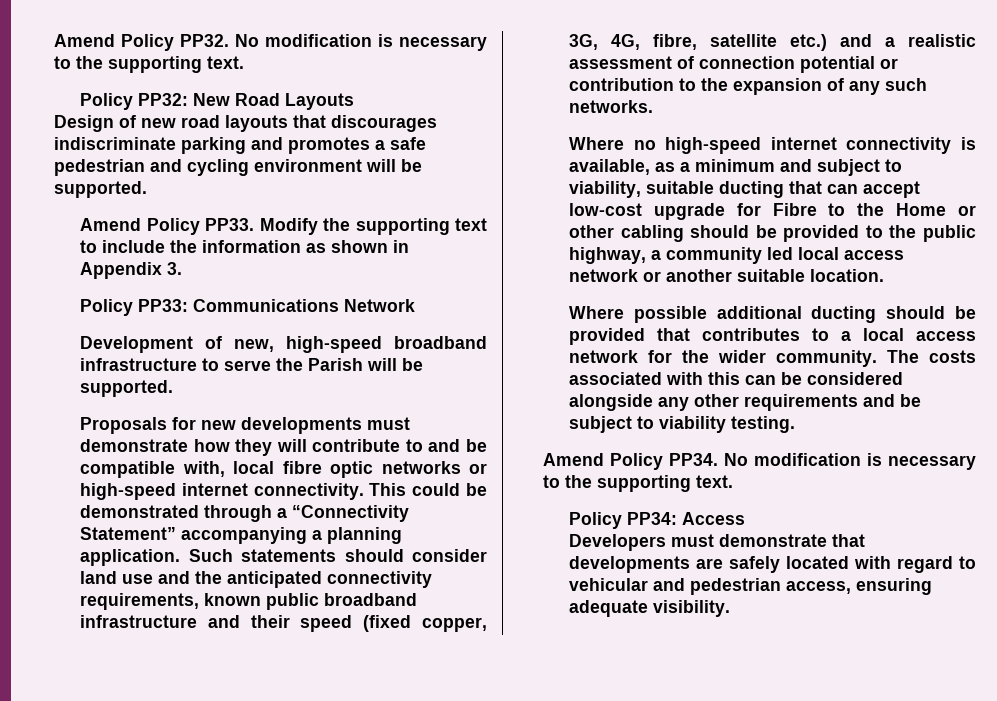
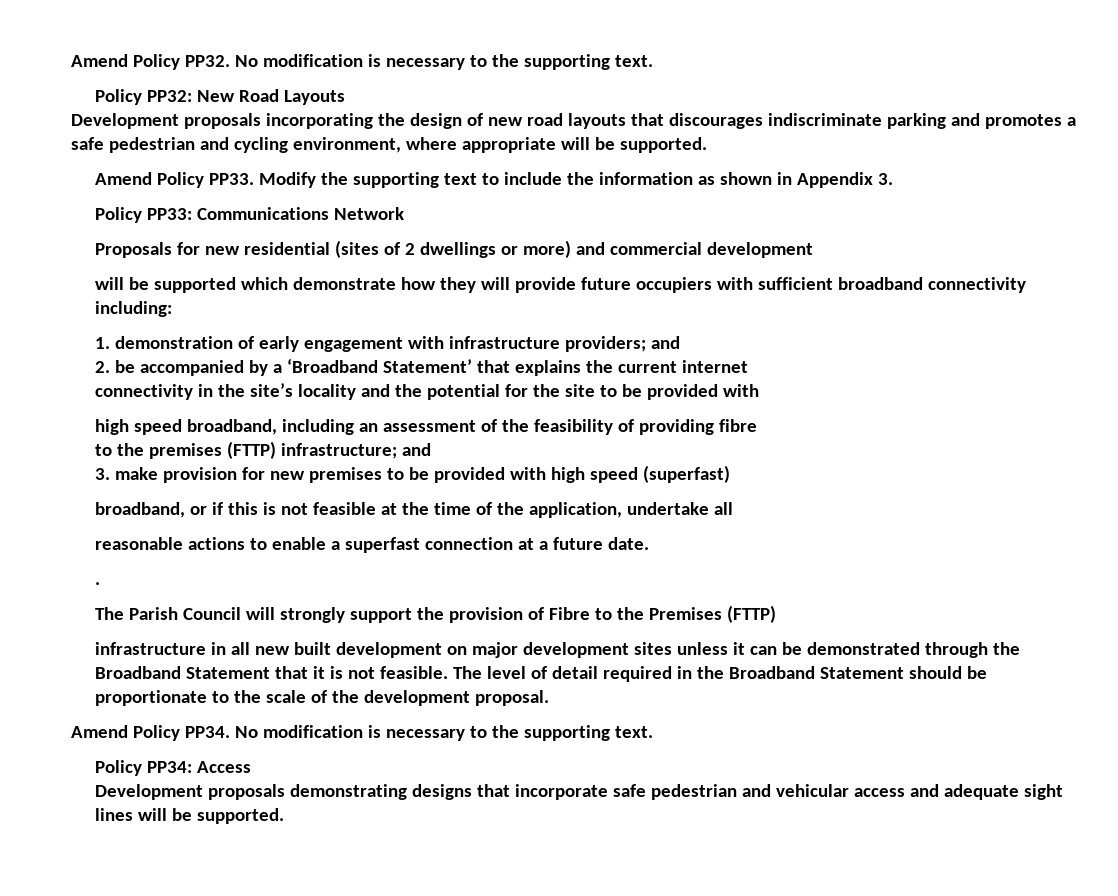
- Design of new road layouts that discourages indiscriminate parking and promotes a safe pedestrian and cycling environment will be supported.
+ Development proposals incorporating the design of new road layouts that discourages indiscriminate parking and promotes a safe pedestrian and cycling environment, where appropriate will be supported.
- Development of new, high-speed broadband infrastructure to serve the Parish will be supported.
- Proposals for new developments must demonstrate how they will contribute to and be compatible with, local fibre optic networks or high-speed internet connectivity. This could be demonstrated through a “Connectivity Statement” accompanying a planning application. Such statements should consider land use and the anticipated connectivity requirements, known public broadband infrastructure and their speed (fixed copper, 3G, 4G, fibre, satellite etc.) and a realistic assessment of connection potential or contribution to the expansion of any such networks.
- Where no high-speed internet connectivity is available, as a minimum and subject to viability, suitable ducting that can accept low-cost upgrade for Fibre to the Home or other cabling should be provided to the public highway, a community led local access network or another suitable location.
- Where possible additional ducting should be provided that contributes to a local access network for the wider community. The costs associated with this can be considered alongside any other requirements and be subject to viability testing.
+ Proposals for new residential (sites of 2 dwellings or more) and commercial development
+ will be supported which demonstrate how they will provide future occupiers with sufficient broadband connectivity including:
+ 1. demonstration of early engagement with infrastructure providers; and
+ 2. be accompanied by a ‘Broadband Statement’ that explains the current internet
+ connectivity in the site’s locality and the potential for the site to be provided with
+ high speed broadband, including an assessment of the feasibility of providing fibre
+ to the premises (FTTP) infrastructure; and
+ 3. make provision for new premises to be provided with high speed (superfast)
+ broadband, or if this is not feasible at the time of the application, undertake all
+ reasonable actions to enable a superfast connection at a future date.
+ .
+ The Parish Council will strongly support the provision of Fibre to the Premises (FTTP)
+ infrastructure in all new built development on major development sites unless it can be demonstrated through the Broadband Statement that it is not feasible. The level of detail required in the Broadband Statement should be proportionate to the scale of the development proposal.
- Developers must demonstrate that developments are safely located with regard to vehicular and pedestrian access, ensuring adequate visibility.
+ Development proposals demonstrating designs that incorporate safe pedestrian and vehicular access and adequate sight lines will be supported.

